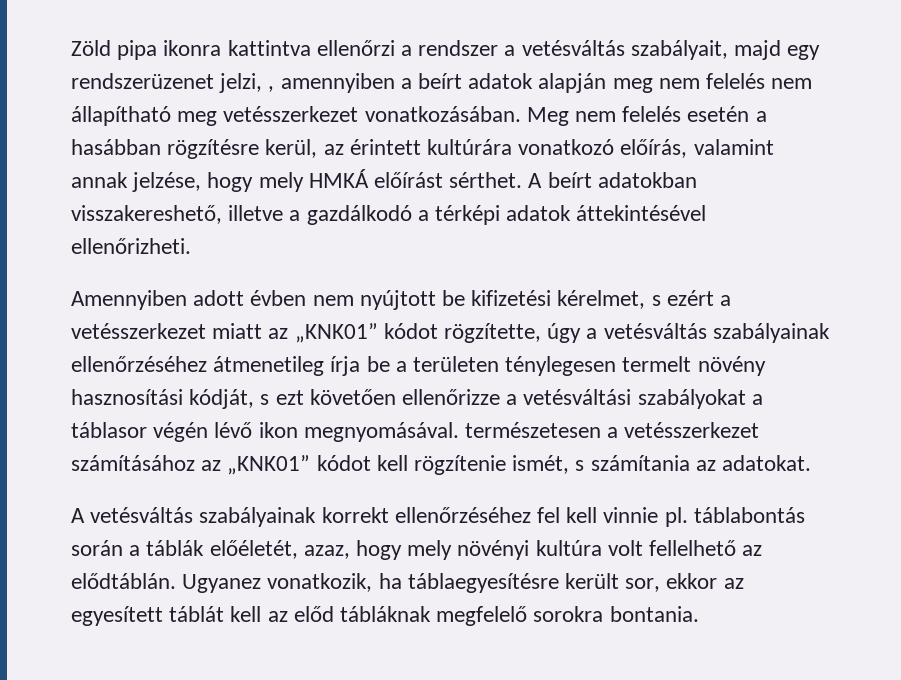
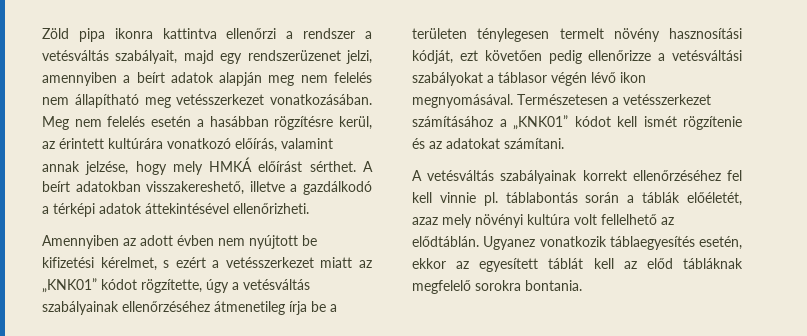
- Zöld pipa ikonra kattintva ellenőrzi a rendszer a vetésváltás szabályait, majd egy rendszerüzenet jelzi, , amennyiben a beírt adatok alapján meg nem felelés nem állapítható meg vetésszerkezet vonatkozásában.
+ Zöld pipa ikonra kattintva ellenőrzi a rendszer a vetésváltás szabályait, majd egy rendszerüzenet jelzi, amennyiben a beírt adatok alapján meg nem felelés nem állapítható meg vetésszerkezet vonatkozásában.
- Amennyiben adott évben nem nyújtott be kifizetési kérelmet, s ezért a vetésszerkezet miatt az „KNK01” kódot rögzítette, úgy a vetésváltás szabályainak ellenőrzéséhez átmenetileg írja be a területen ténylegesen termelt növény hasznosítási kódját, s ezt követően ellenőrizze a vetésváltási szabályokat a táblasor végén lévő ikon megnyomásával. természetesen a vetésszerkezet számításához az „KNK01” kódot kell rögzítenie ismét, s számítania az adatokat.
+ Amennyiben az adott évben nem nyújtott be kifizetési kérelmet, s ezért a vetésszerkezet miatt az „KNK01” kódot rögzítette, úgy a vetésváltás szabályainak ellenőrzéséhez átmenetileg írja be a területen ténylegesen termelt növény hasznosítási kódját, ezt követően pedig ellenőrizze a vetésváltási szabályokat a táblasor végén lévő ikon megnyomásával. Természetesen a vetésszerkezet számításához a „KNK01” kódot kell ismét rögzítenie és az adatokat számítani.
- A vetésváltás szabályainak korrekt ellenőrzéséhez fel kell vinnie pl. táblabontás során a táblák előéletét, azaz, hogy mely növényi kultúra volt fellelhető az elődtáblán.
+ A vetésváltás szabályainak korrekt ellenőrzéséhez fel kell vinnie pl. táblabontás során a táblák előéletét, azaz mely növényi kultúra volt fellelhető az elődtáblán.
- Ugyanez vonatkozik, ha táblaegyesítésre került sor, ekkor az egyesített táblát kell az előd tábláknak megfelelő sorokra bontania.
+ Ugyanez vonatkozik táblaegyesítés esetén, ekkor az egyesített táblát kell az előd tábláknak megfelelő sorokra bontania.

